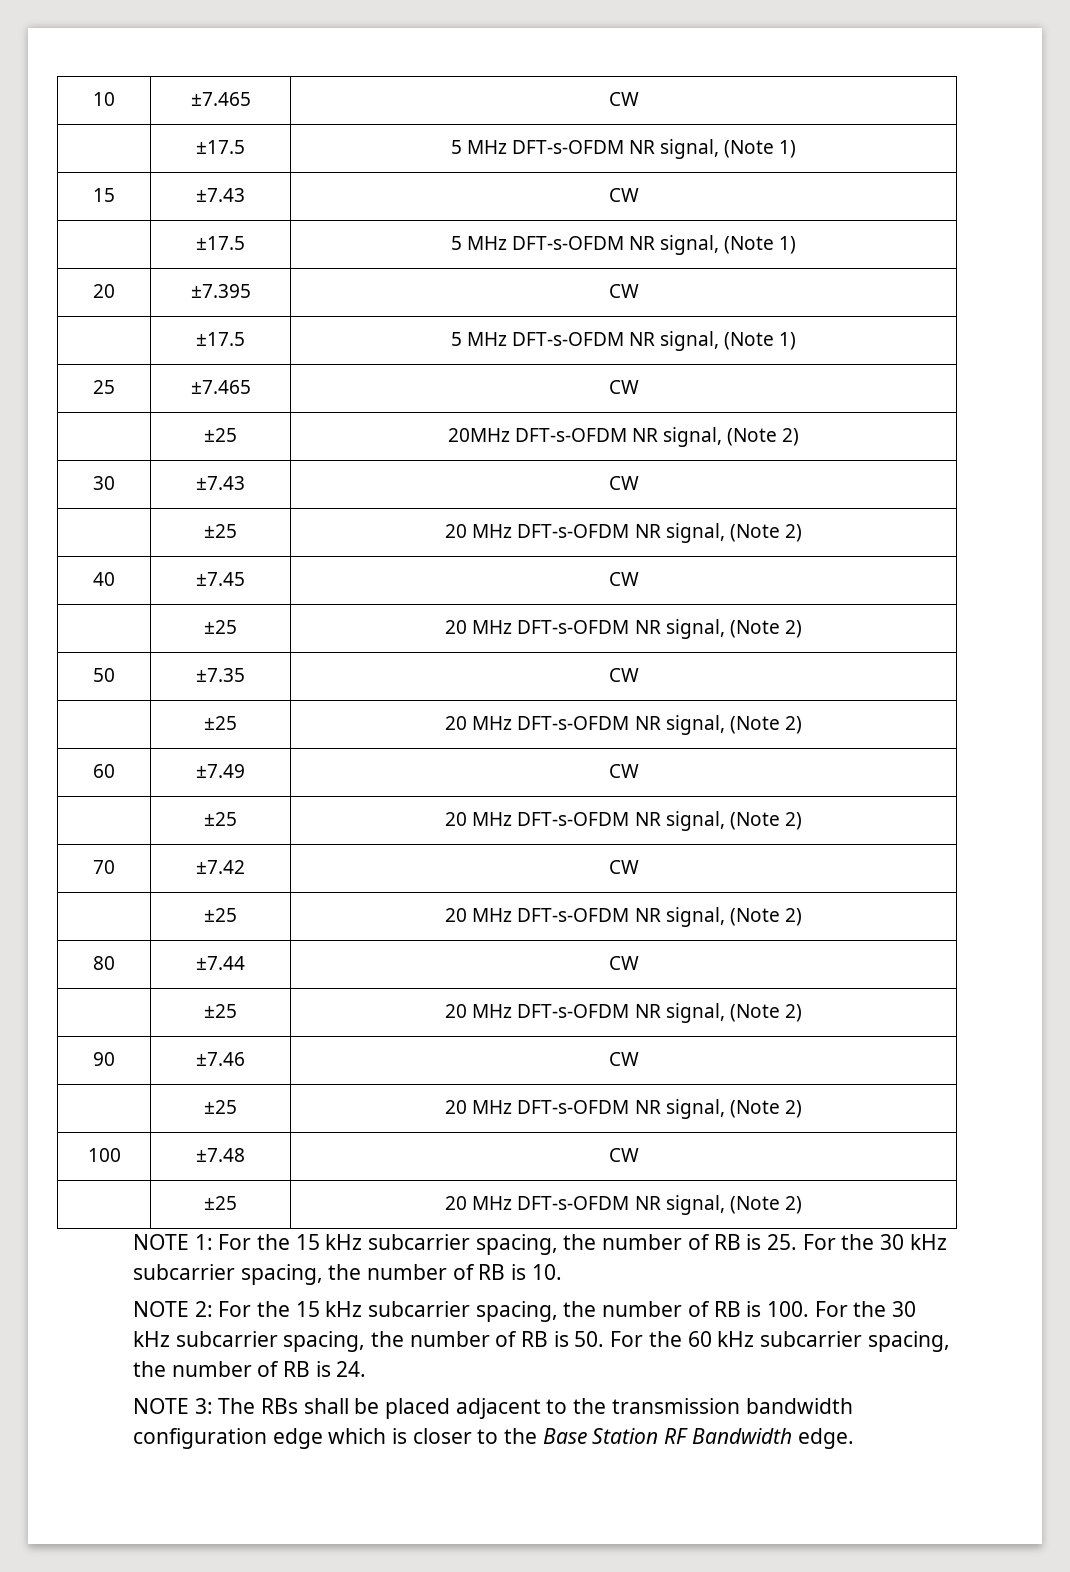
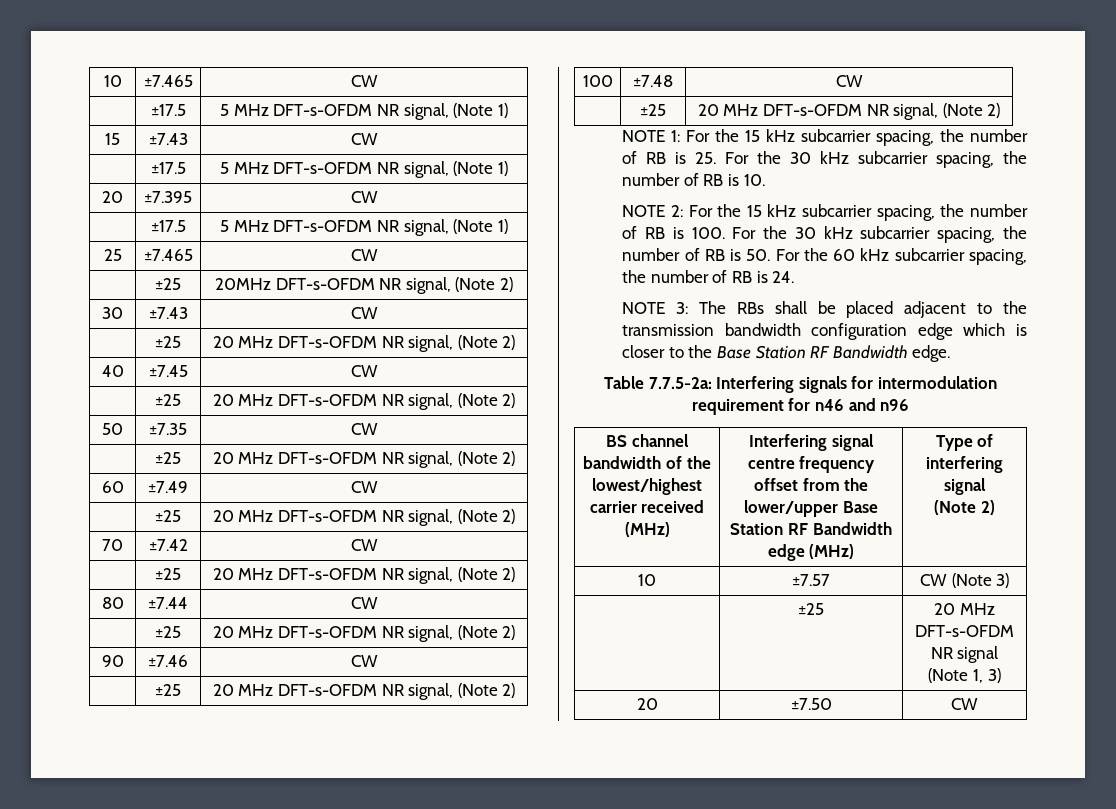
+ Table 7.7.5-2a: Interfering signals for intermodulation requirement for n46 and n96
+ BS channel bandwidth of the lowest/highest carrier received (MHz) | Interfering signal centre frequency offset from the lower/upper Base Station RF Bandwidth edge (MHz) | Type of interfering signal
+ (Note 2)
+ 10 | ±7.57 | CW (Note 3)
+ | ±25 | 20 MHz DFT-s-OFDM NR signal (Note 1, 3)
+ 20 | ±7.50 | CW

